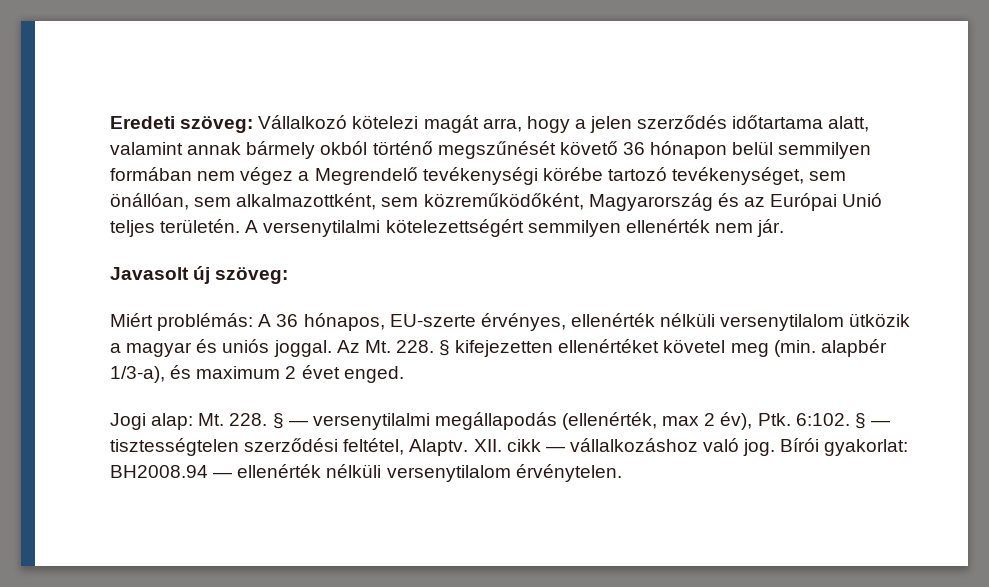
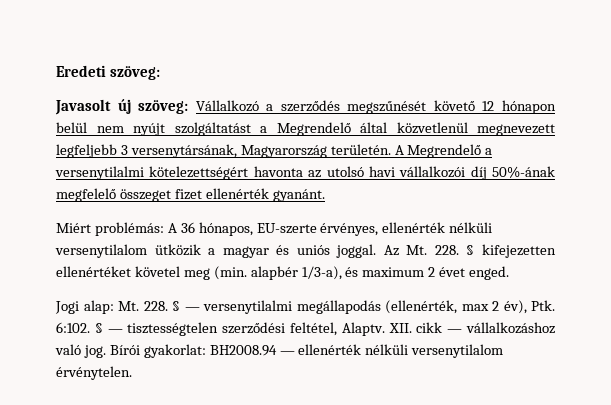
- Eredeti szöveg: Vállalkozó kötelezi magát arra, hogy a jelen szerződés időtartama alatt, valamint annak bármely okból történő megszűnését követő 36 hónapon belül semmilyen formában nem végez a Megrendelő tevékenységi körébe tartozó tevékenységet, sem önállóan, sem alkalmazottként, sem közreműködőként, Magyarország és az Európai Unió teljes területén. A versenytilalmi kötelezettségért semmilyen ellenérték nem jár.
- Javasolt új szöveg:
+ Eredeti szöveg:
+ Javasolt új szöveg: Vállalkozó a szerződés megszűnését követő 12 hónapon belül nem nyújt szolgáltatást a Megrendelő által közvetlenül megnevezett legfeljebb 3 versenytársának, Magyarország területén. A Megrendelő a versenytilalmi kötelezettségért havonta az utolsó havi vállalkozói díj 50%-ának megfelelő összeget fizet ellenérték gyanánt.

